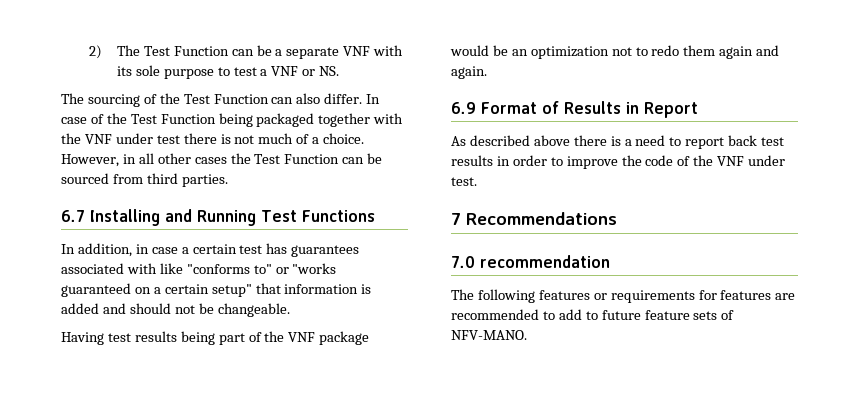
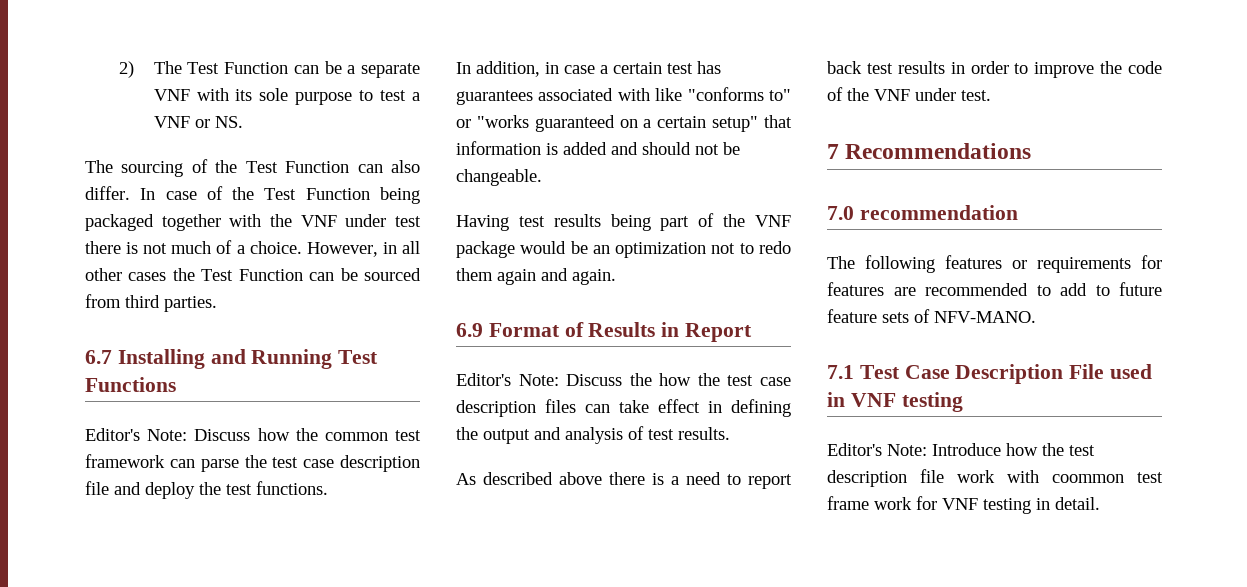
+ Editor's Note: Discuss how the common test framework can parse the test case description file and deploy the test functions.
+ Editor's Note: Discuss the how the test case description files can take effect in defining the output and analysis of test results.
+ 7.1 Test Case Description File used in VNF testing
+ Editor's Note: Introduce how the test description file work with coommon test frame work for VNF testing in detail.

